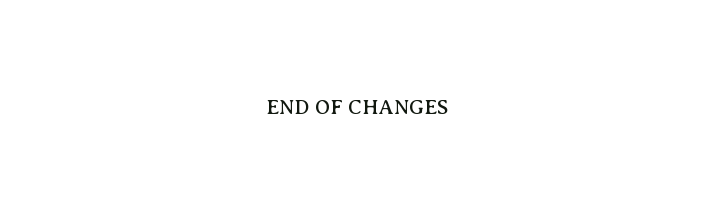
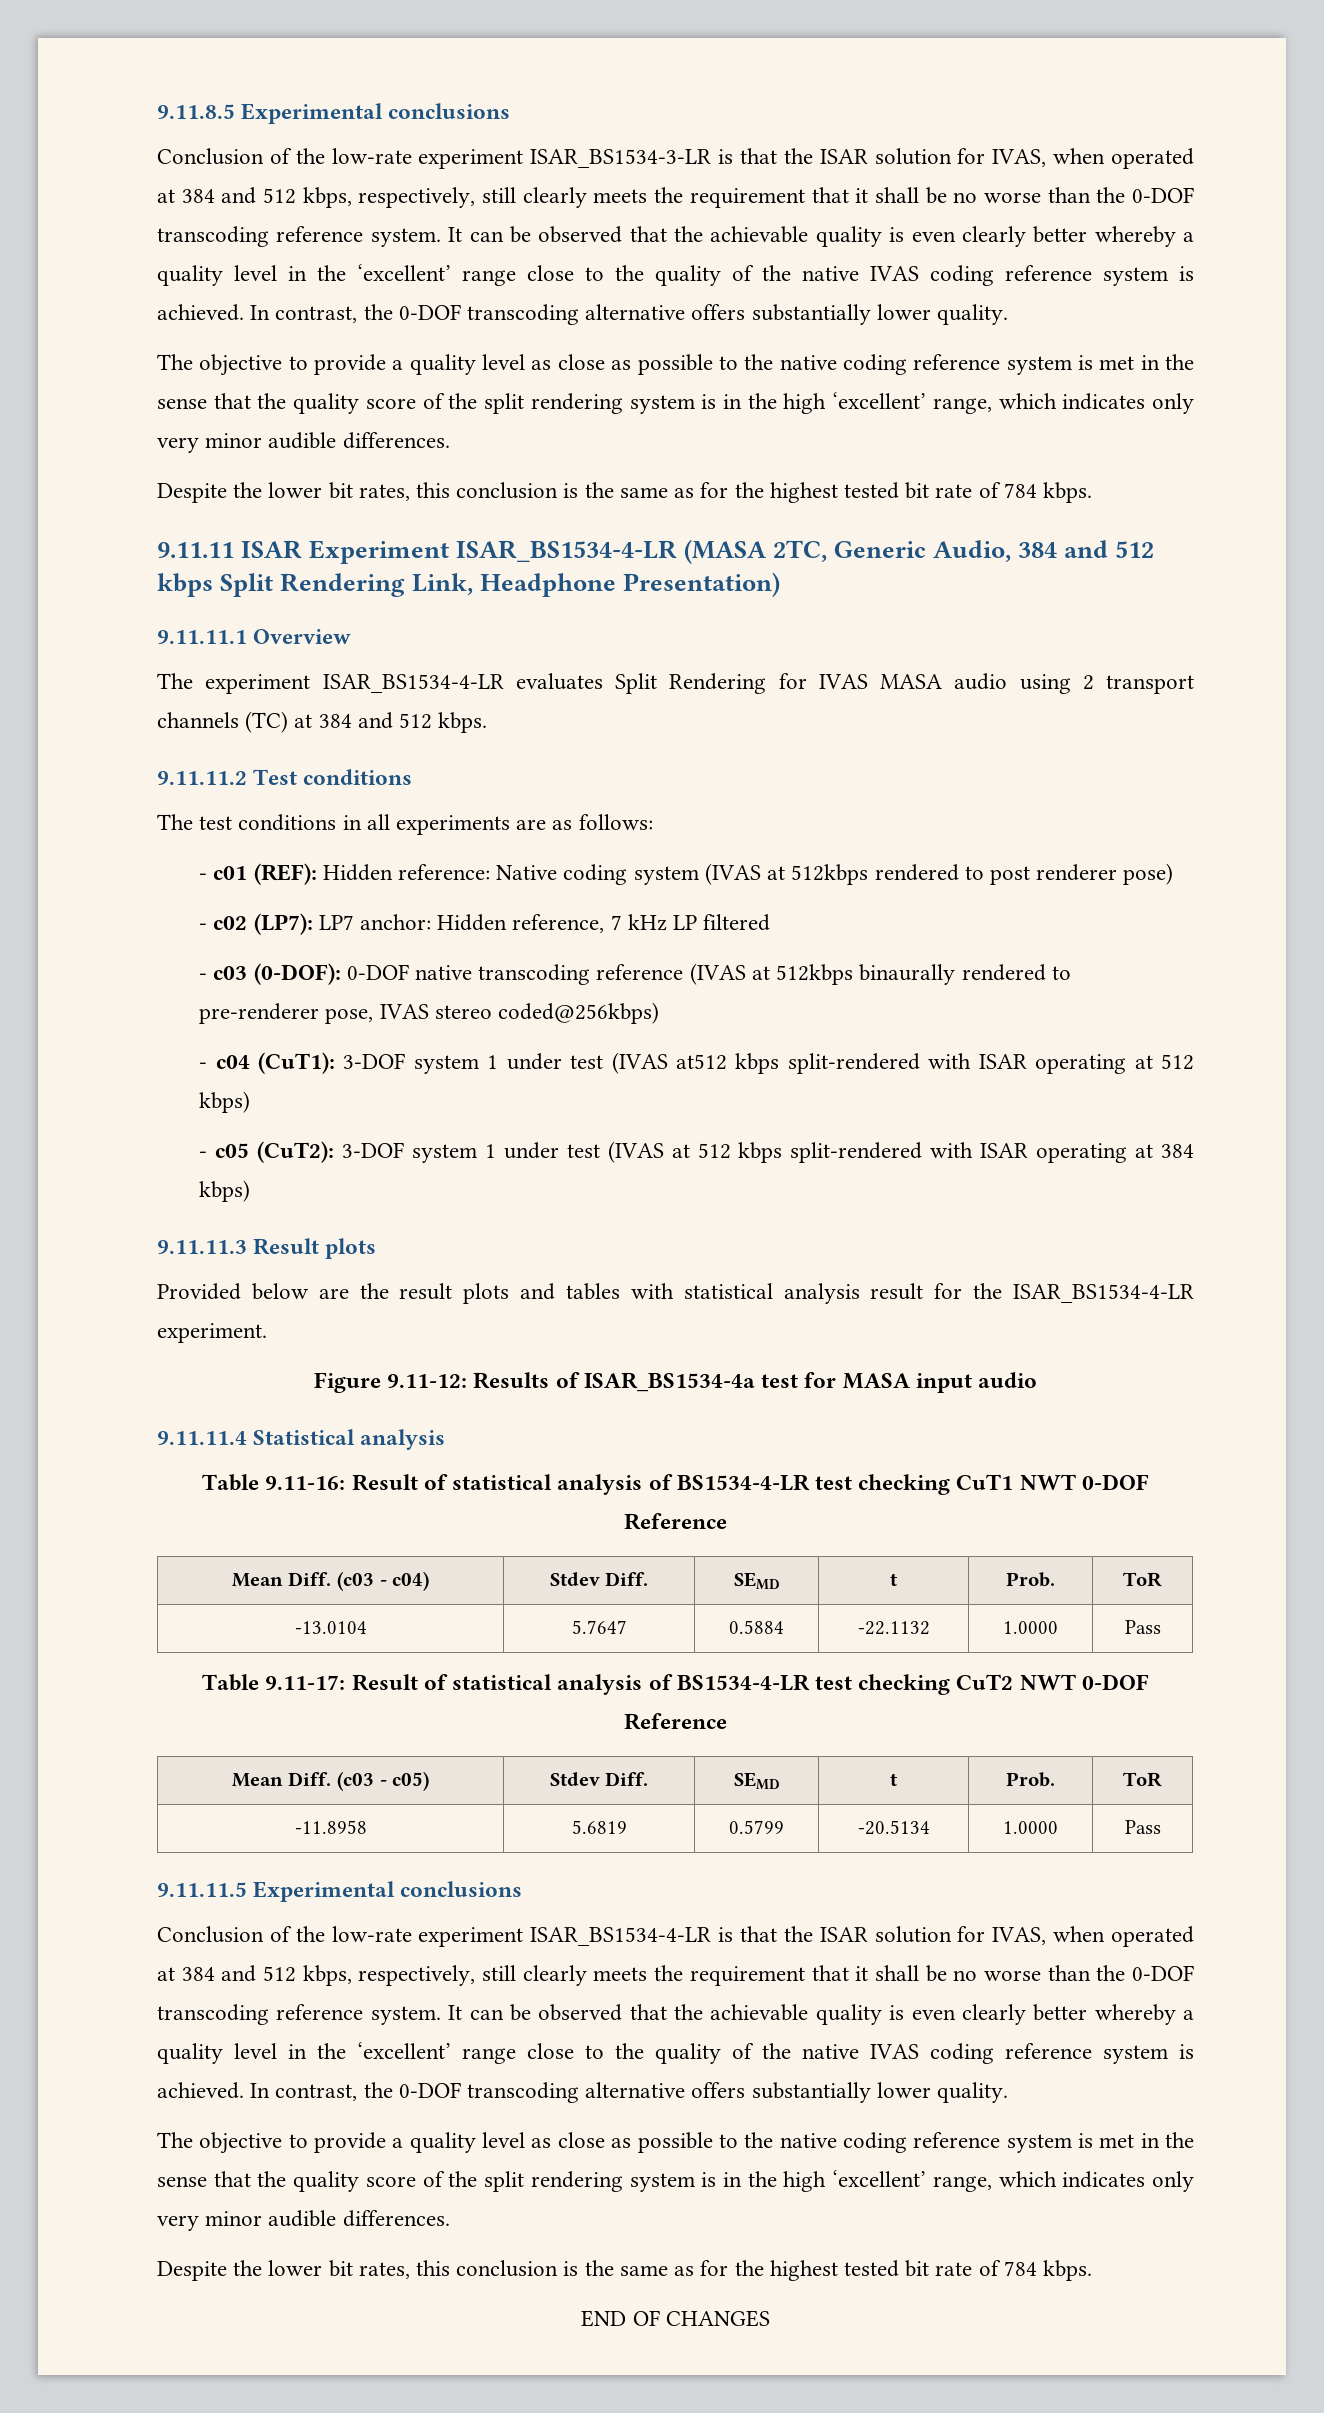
+ 9.11.8.5 Experimental conclusions
+ Conclusion of the low-rate experiment ISAR_BS1534-3-LR is that the ISAR solution for IVAS, when operated at 384 and 512 kbps, respectively, still clearly meets the requirement that it shall be no worse than the 0-DOF transcoding reference system. It can be observed that the achievable quality is even clearly better whereby a quality level in the ‘excellent’ range close to the quality of the native IVAS coding reference system is achieved. In contrast, the 0-DOF transcoding alternative offers substantially lower quality.
+ The objective to provide a quality level as close as possible to the native coding reference system is met in the sense that the quality score of the split rendering system is in the high ‘excellent’ range, which indicates only very minor audible differences.
+ Despite the lower bit rates, this conclusion is the same as for the highest tested bit rate of 784 kbps.
+ 9.11.11 ISAR Experiment ISAR_BS1534-4-LR (MASA 2TC, Generic Audio, 384 and 512 kbps Split Rendering Link, Headphone Presentation)
+ 9.11.11.1 Overview
+ The experiment ISAR_BS1534-4-LR evaluates Split Rendering for IVAS MASA audio using 2 transport channels (TC) at 384 and 512 kbps.
+ 9.11.11.2 Test conditions
+ The test conditions in all experiments are as follows:
+ - c01 (REF): Hidden reference: Native coding system (IVAS at 512kbps rendered to post renderer pose)
+ - c02 (LP7): LP7 anchor: Hidden reference, 7 kHz LP filtered
+ - c03 (0-DOF): 0-DOF native transcoding reference (IVAS at 512kbps binaurally rendered to pre-renderer pose, IVAS stereo coded@256kbps)
+ - c04 (CuT1): 3-DOF system 1 under test (IVAS at512 kbps split-rendered with ISAR operating at 512 kbps)
+ - c05 (CuT2): 3-DOF system 1 under test (IVAS at 512 kbps split-rendered with ISAR operating at 384 kbps)
+ 9.11.11.3 Result plots
+ Provided below are the result plots and tables with statistical analysis result for the ISAR_BS1534-4-LR experiment.
+ Figure 9.11-12: Results of ISAR_BS1534-4a test for MASA input audio
+ 9.11.11.4 Statistical analysis
+ Table 9.11-16: Result of statistical analysis of BS1534-4-LR test checking CuT1 NWT 0-DOF Reference
+ Mean Diff. (c03 - c04) | Stdev Diff. | SEMD | t | Prob. | ToR
+ -13.0104 | 5.7647 | 0.5884 | -22.1132 | 1.0000 | Pass
+ Table 9.11-17: Result of statistical analysis of BS1534-4-LR test checking CuT2 NWT 0-DOF Reference
+ Mean Diff. (c03 - c05) | Stdev Diff. | SEMD | t | Prob. | ToR
+ -11.8958 | 5.6819 | 0.5799 | -20.5134 | 1.0000 | Pass
+ 9.11.11.5 Experimental conclusions
+ Conclusion of the low-rate experiment ISAR_BS1534-4-LR is that the ISAR solution for IVAS, when operated at 384 and 512 kbps, respectively, still clearly meets the requirement that it shall be no worse than the 0-DOF transcoding reference system. It can be observed that the achievable quality is even clearly better whereby a quality level in the ‘excellent’ range close to the quality of the native IVAS coding reference system is achieved. In contrast, the 0-DOF transcoding alternative offers substantially lower quality.
+ The objective to provide a quality level as close as possible to the native coding reference system is met in the sense that the quality score of the split rendering system is in the high ‘excellent’ range, which indicates only very minor audible differences.
+ Despite the lower bit rates, this conclusion is the same as for the highest tested bit rate of 784 kbps.

